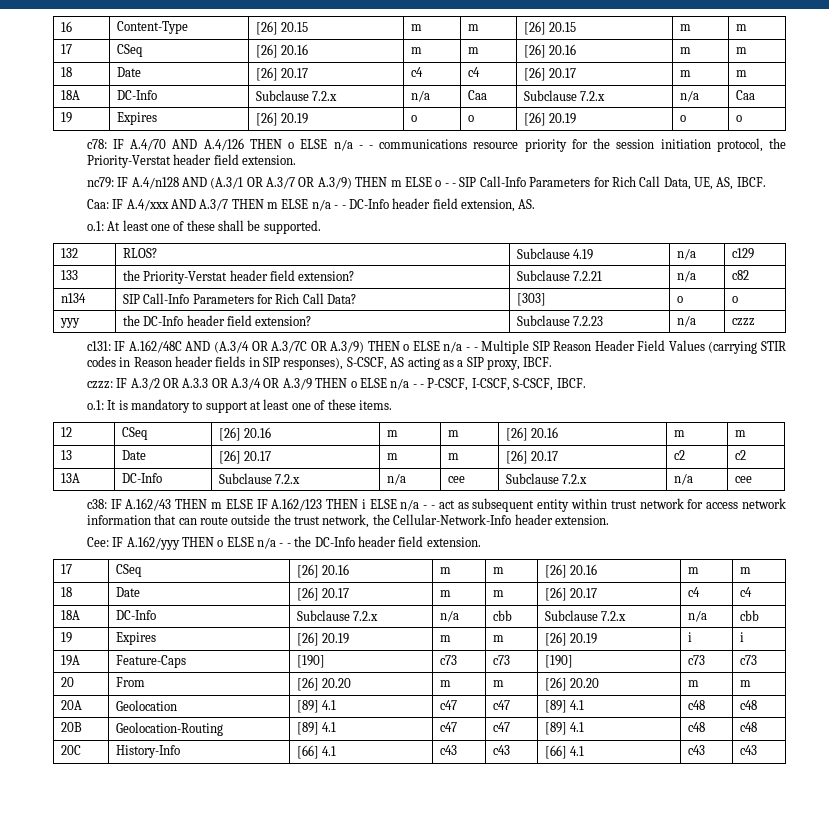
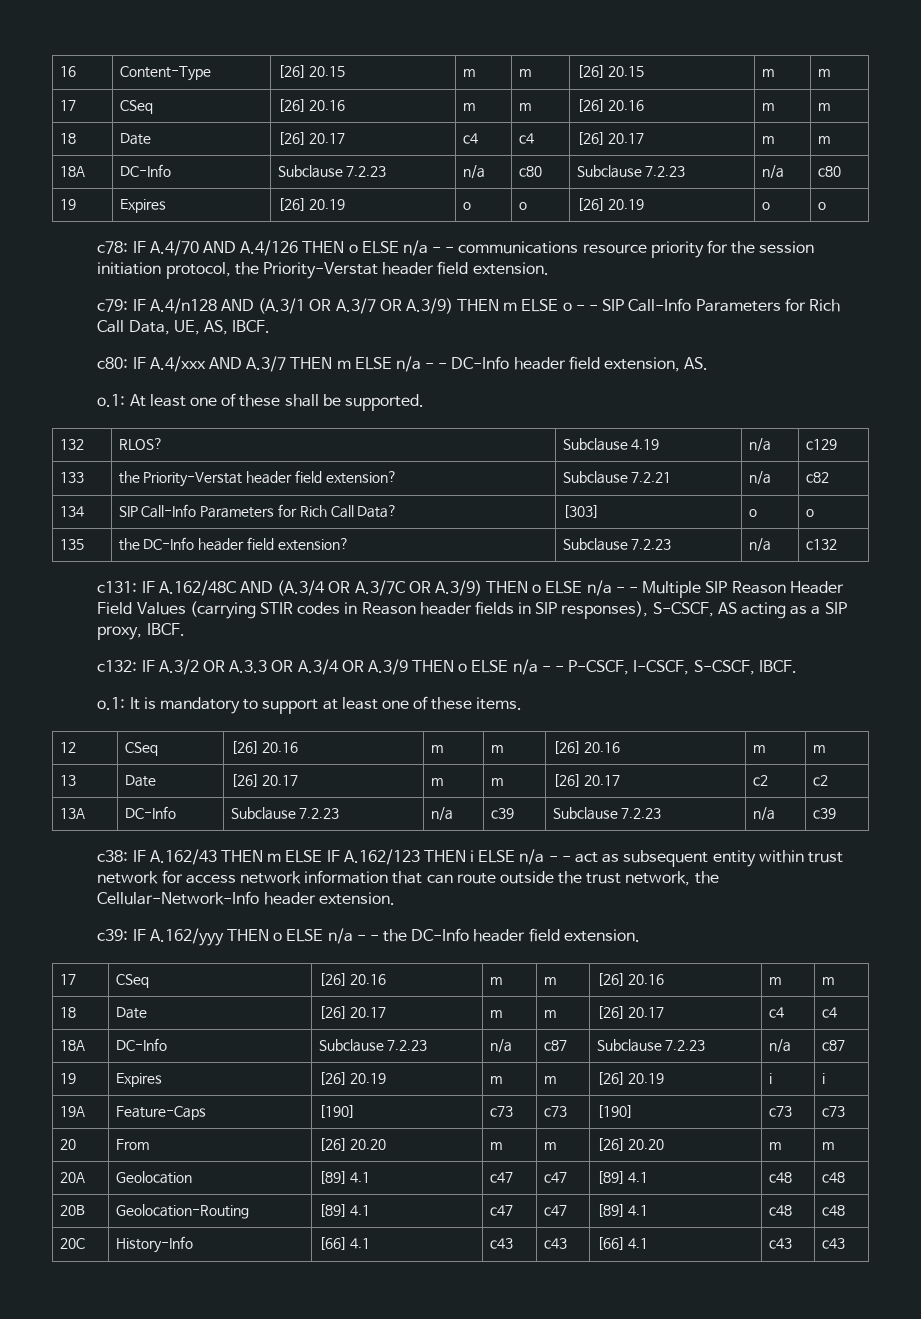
- 18A | DC-Info | Subclause 7.2.x | n/a | Caa | Subclause 7.2.x | n/a | Caa
+ 18A | DC-Info | Subclause 7.2.23 | n/a | c80 | Subclause 7.2.23 | n/a | c80
- nc79: IF A.4/n128 AND (A.3/1 OR A.3/7 OR A.3/9) THEN m ELSE o - - SIP Call-Info Parameters for Rich Call Data, UE, AS, IBCF.
+ c79: IF A.4/n128 AND (A.3/1 OR A.3/7 OR A.3/9) THEN m ELSE o - - SIP Call-Info Parameters for Rich Call Data, UE, AS, IBCF.
- Caa: IF A.4/xxx AND A.3/7 THEN m ELSE n/a - - DC-Info header field extension, AS.
+ c80: IF A.4/xxx AND A.3/7 THEN m ELSE n/a - - DC-Info header field extension, AS.
- n134 | SIP Call-Info Parameters for Rich Call Data? | [303] | o | o
+ 134 | SIP Call-Info Parameters for Rich Call Data? | [303] | o | o
- yyy | the DC-Info header field extension? | Subclause 7.2.23 | n/a | czzz
+ 135 | the DC-Info header field extension? | Subclause 7.2.23 | n/a | c132
- czzz: IF A.3/2 OR A.3.3 OR A.3/4 OR A.3/9 THEN o ELSE n/a - - P-CSCF, I-CSCF, S-CSCF, IBCF.
+ c132: IF A.3/2 OR A.3.3 OR A.3/4 OR A.3/9 THEN o ELSE n/a - - P-CSCF, I-CSCF, S-CSCF, IBCF.
- 13A | DC-Info | Subclause 7.2.x | n/a | cee | Subclause 7.2.x | n/a | cee
+ 13A | DC-Info | Subclause 7.2.23 | n/a | c39 | Subclause 7.2.23 | n/a | c39
- Cee: IF A.162/yyy THEN o ELSE n/a - - the DC-Info header field extension.
+ c39: IF A.162/yyy THEN o ELSE n/a - - the DC-Info header field extension.
- 18A | DC-Info | Subclause 7.2.x | n/a | cbb | Subclause 7.2.x | n/a | cbb
+ 18A | DC-Info | Subclause 7.2.23 | n/a | c87 | Subclause 7.2.23 | n/a | c87

